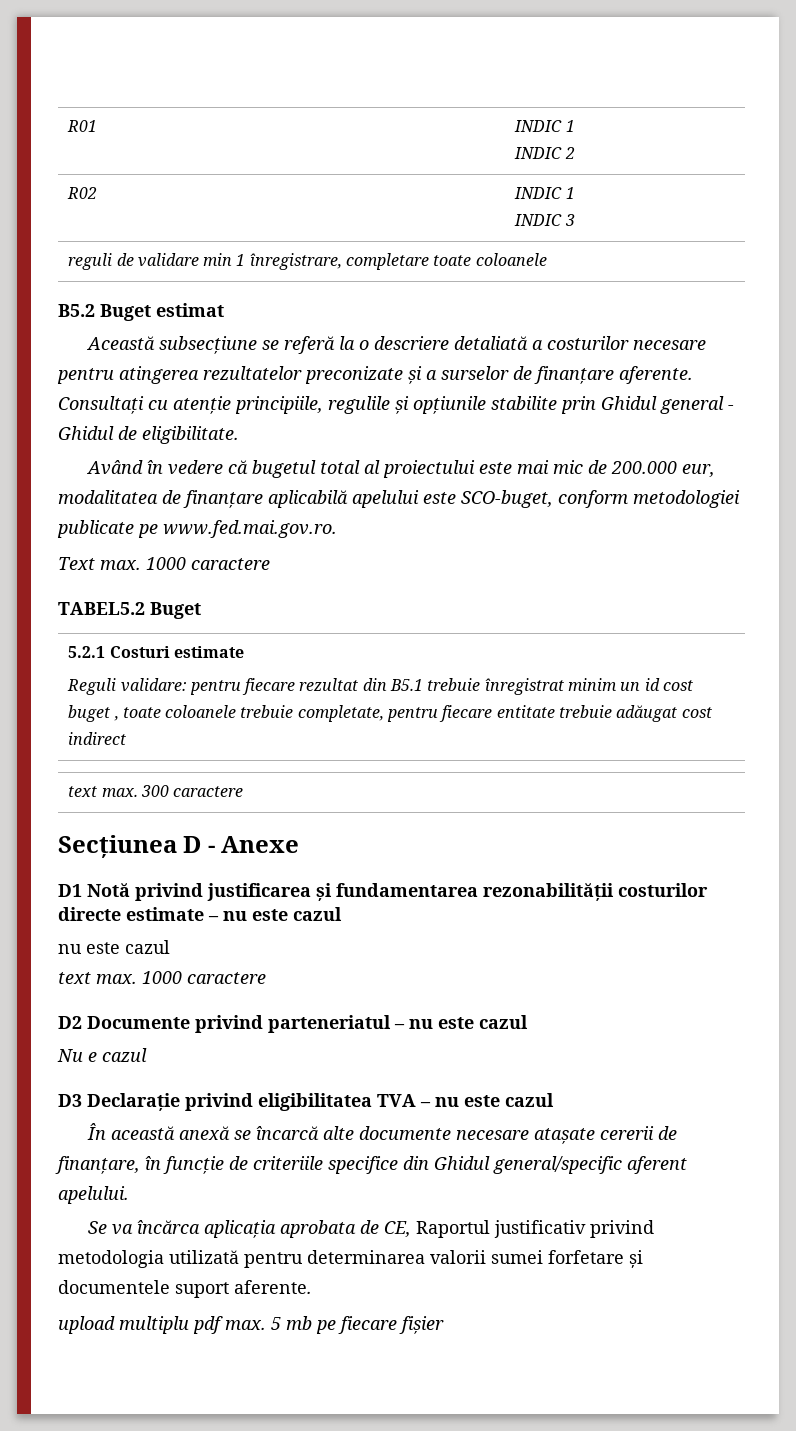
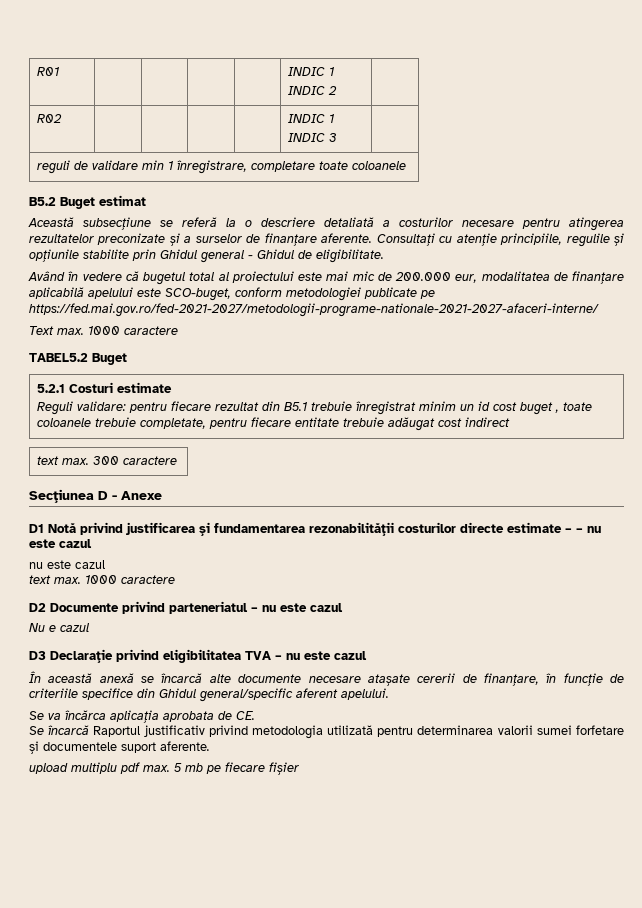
- Având în vedere că bugetul total al proiectului este mai mic de 200.000 eur, modalitatea de finanțare aplicabilă apelului este SCO-buget, conform metodologiei publicate pe www.fed.mai.gov.ro.
+ Având în vedere că bugetul total al proiectului este mai mic de 200.000 eur, modalitatea de finanțare aplicabilă apelului este SCO-buget, conform metodologiei publicate pe https://fed.mai.gov.ro/fed-2021-2027/metodologii-programe-nationale-2021-2027-afaceri-interne/
- D1 Notă privind justificarea și fundamentarea rezonabilității costurilor directe estimate – nu este cazul
+ D1 Notă privind justificarea și fundamentarea rezonabilității costurilor directe estimate – – nu este cazul
- Se va încărca aplicația aprobata de CE, Raportul justificativ privind metodologia utilizată pentru determinarea valorii sumei forfetare și documentele suport aferente.
+ Se va încărca aplicația aprobata de CE.
+ Se încarcă Raportul justificativ privind metodologia utilizată pentru determinarea valorii sumei forfetare și documentele suport aferente.

